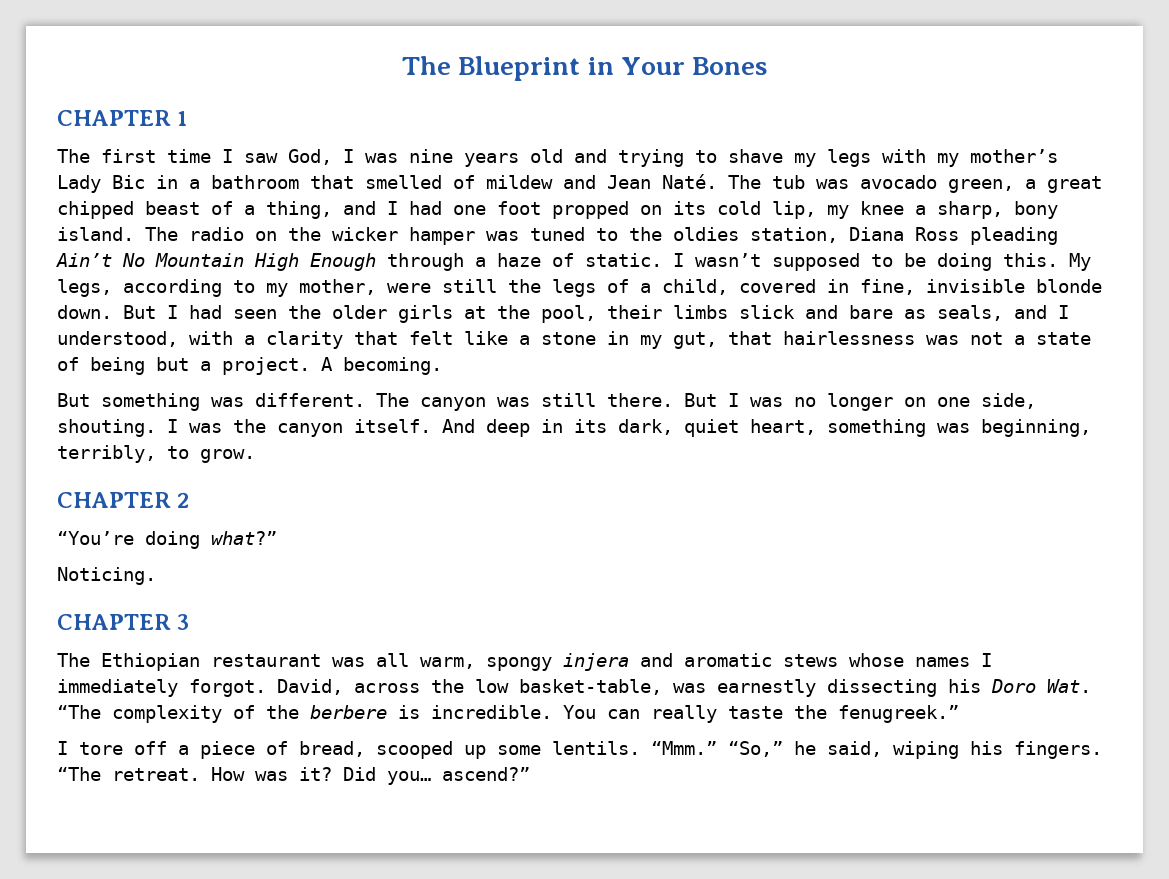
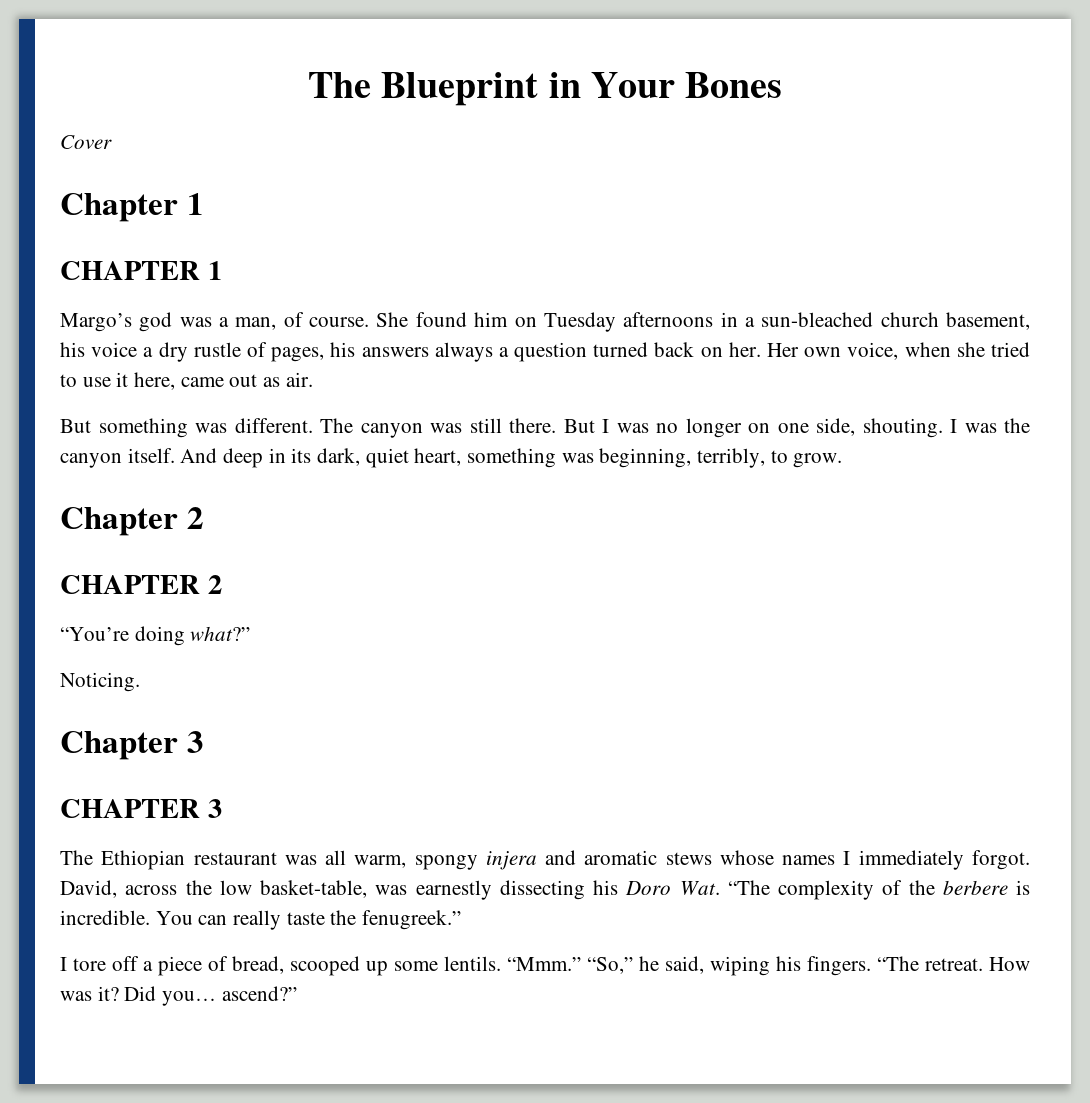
+ Cover
+ Chapter 1
- The first time I saw God, I was nine years old and trying to shave my legs with my mother’s Lady Bic in a bathroom that smelled of mildew and Jean Naté. The tub was avocado green, a great chipped beast of a thing, and I had one foot propped on its cold lip, my knee a sharp, bony island. The radio on the wicker hamper was tuned to the oldies station, Diana Ross pleading Ain’t No Mountain High Enough through a haze of static. I wasn’t supposed to be doing this. My legs, according to my mother, were still the legs of a child, covered in fine, invisible blonde down. But I had seen the older girls at the pool, their limbs slick and bare as seals, and I understood, with a clarity that felt like a stone in my gut, that hairlessness was not a state of being but a project. A becoming.
+ Margo’s god was a man, of course. She found him on Tuesday afternoons in a sun-bleached church basement, his voice a dry rustle of pages, his answers always a question turned back on her. Her own voice, when she tried to use it here, came out as air.
+ Chapter 2
+ Chapter 3

